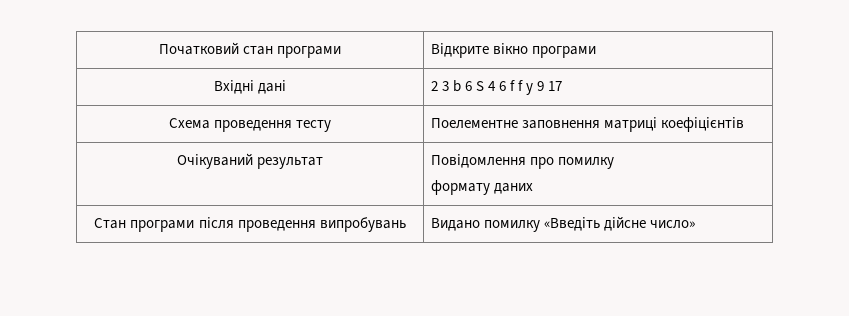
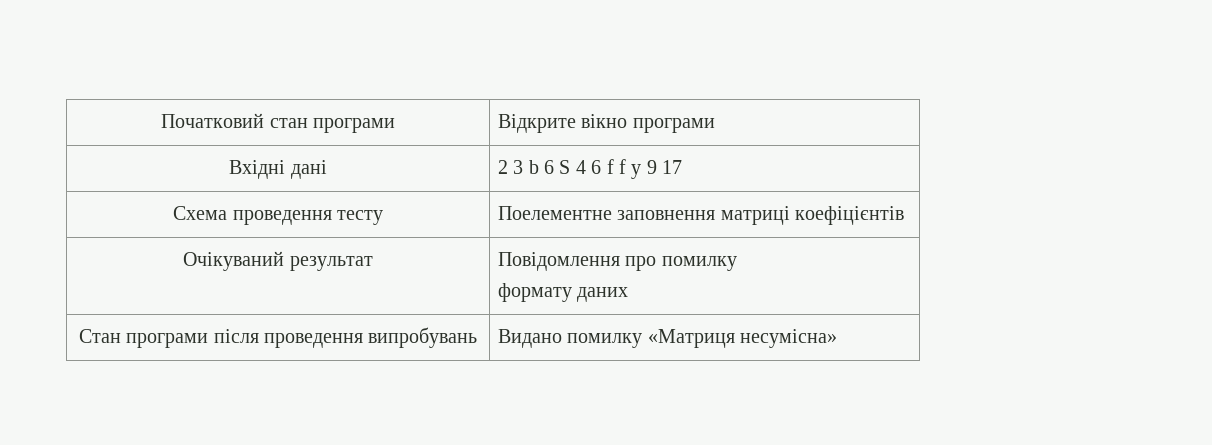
- Стан програми після проведення випробувань | Видано помилку «Введіть дійсне число»
+ Стан програми після проведення випробувань | Видано помилку «Матриця несумісна»

